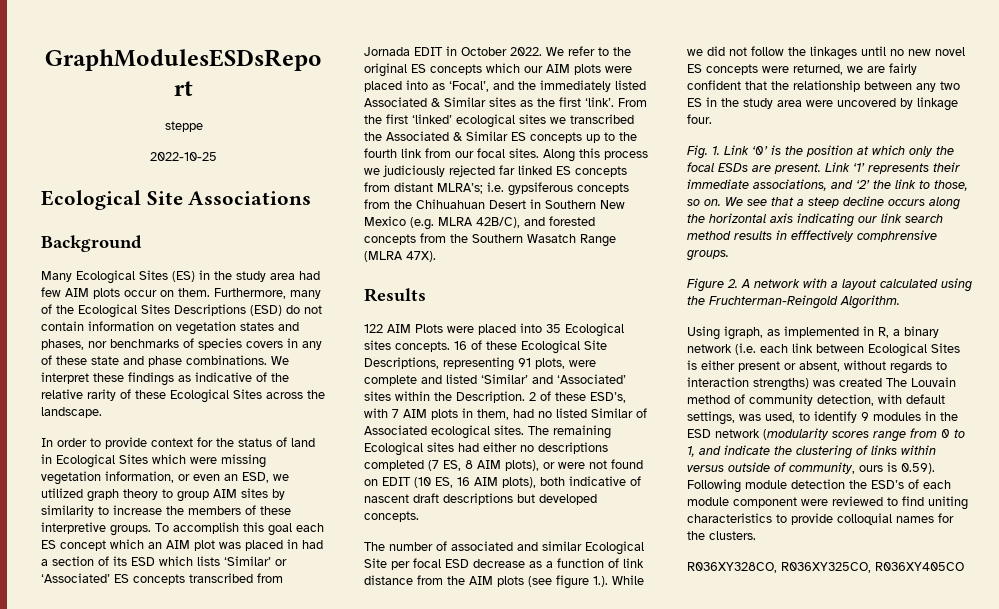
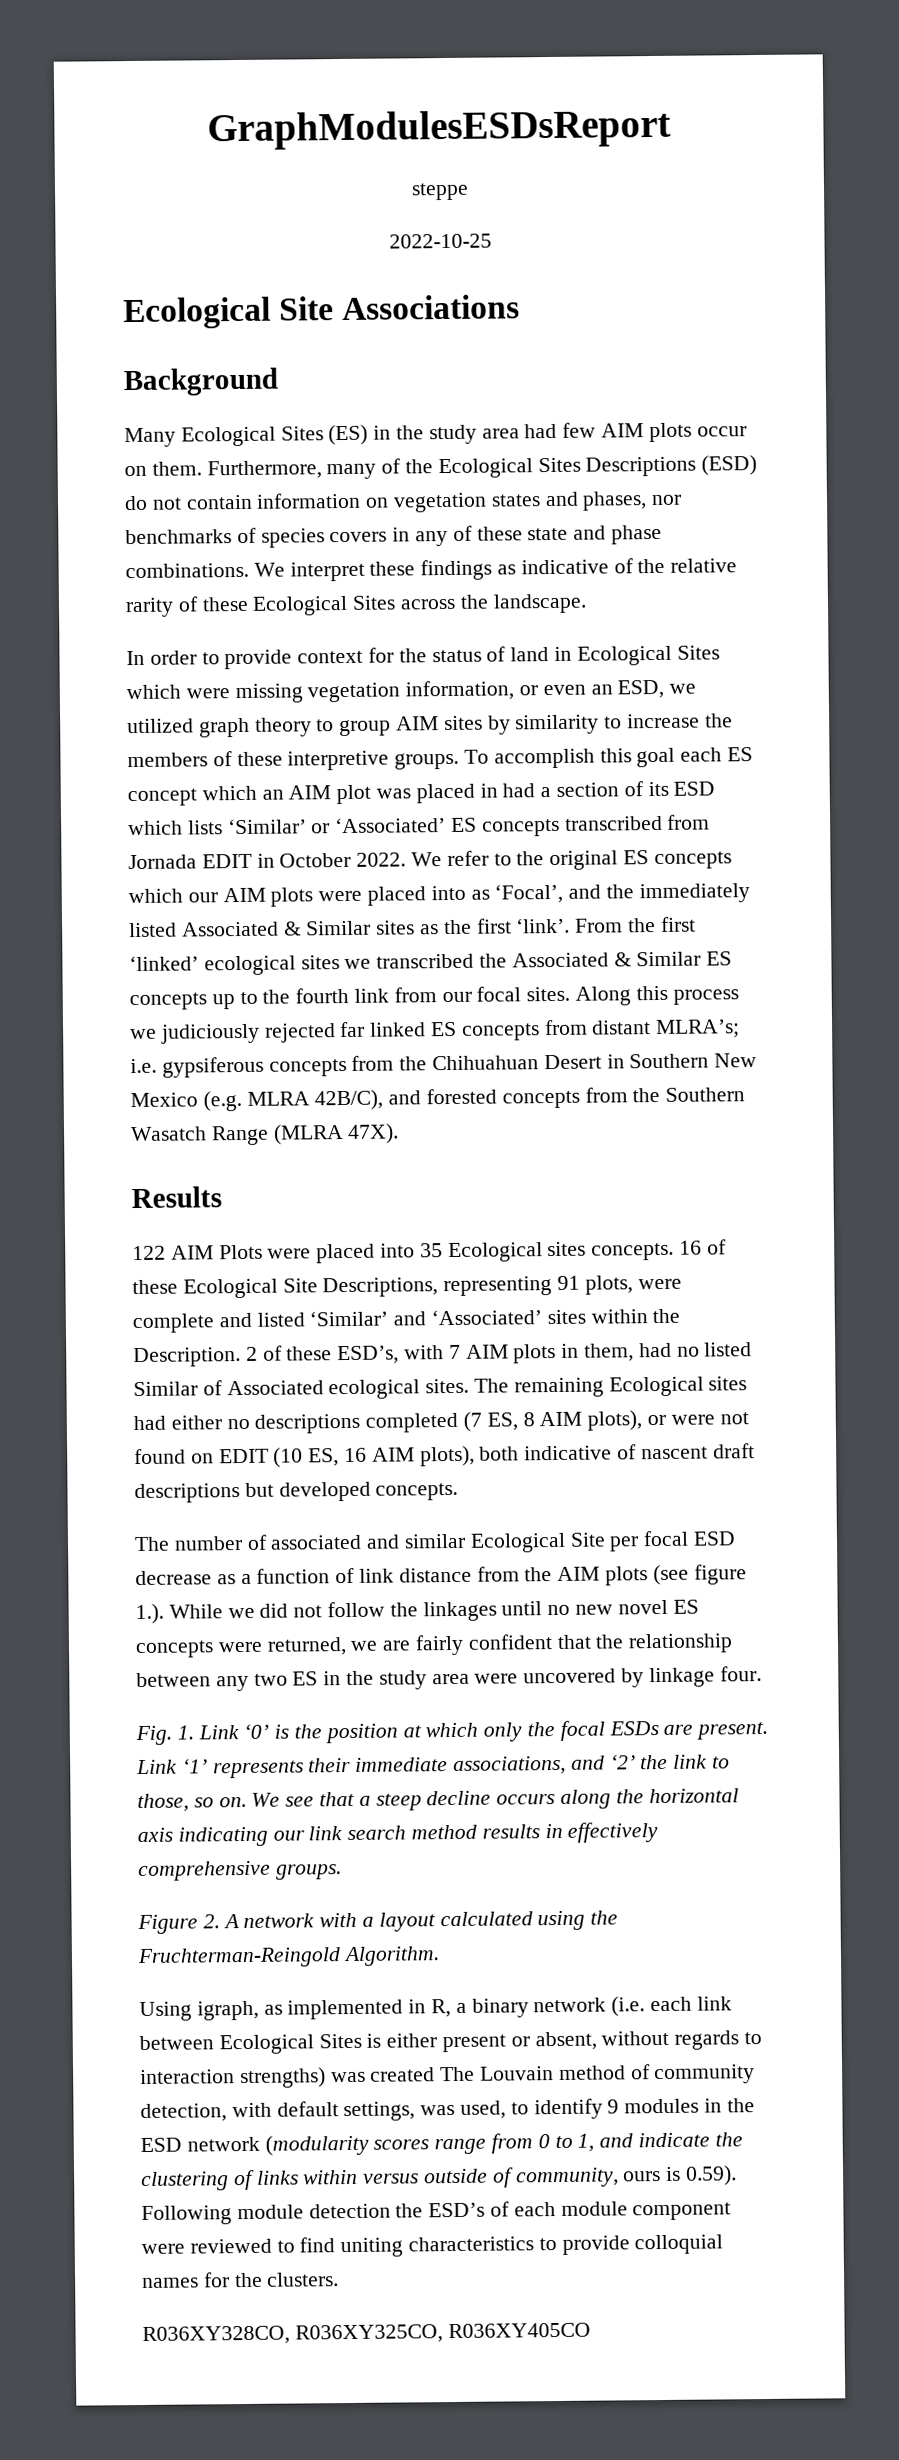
- We see that a steep decline occurs along the horizontal axis indicating our link search method results in efffectively comphrensive groups.
+ We see that a steep decline occurs along the horizontal axis indicating our link search method results in effectively comprehensive groups.

